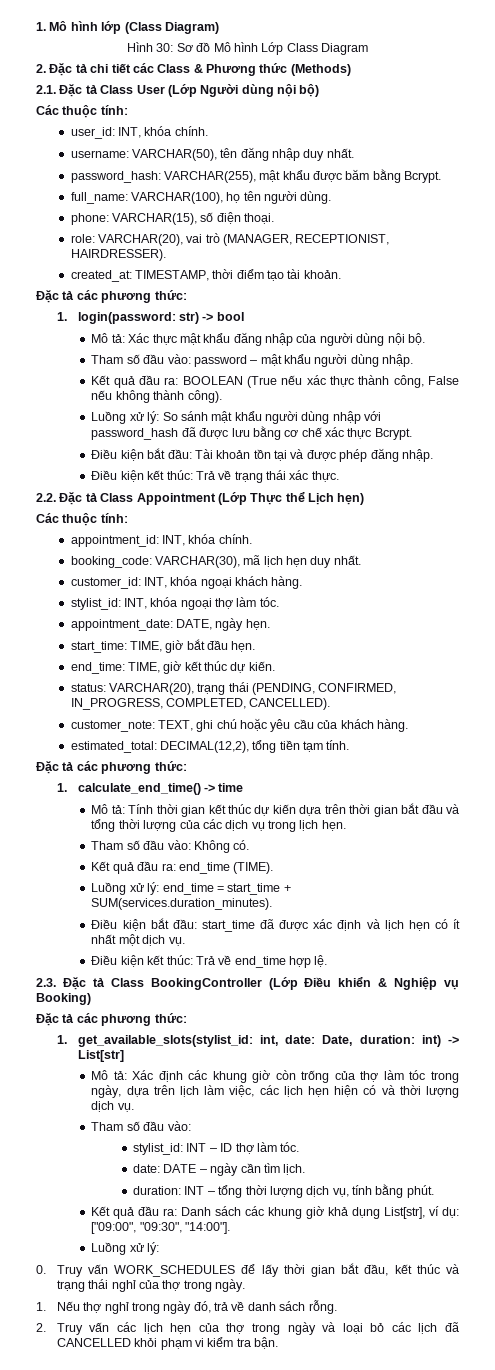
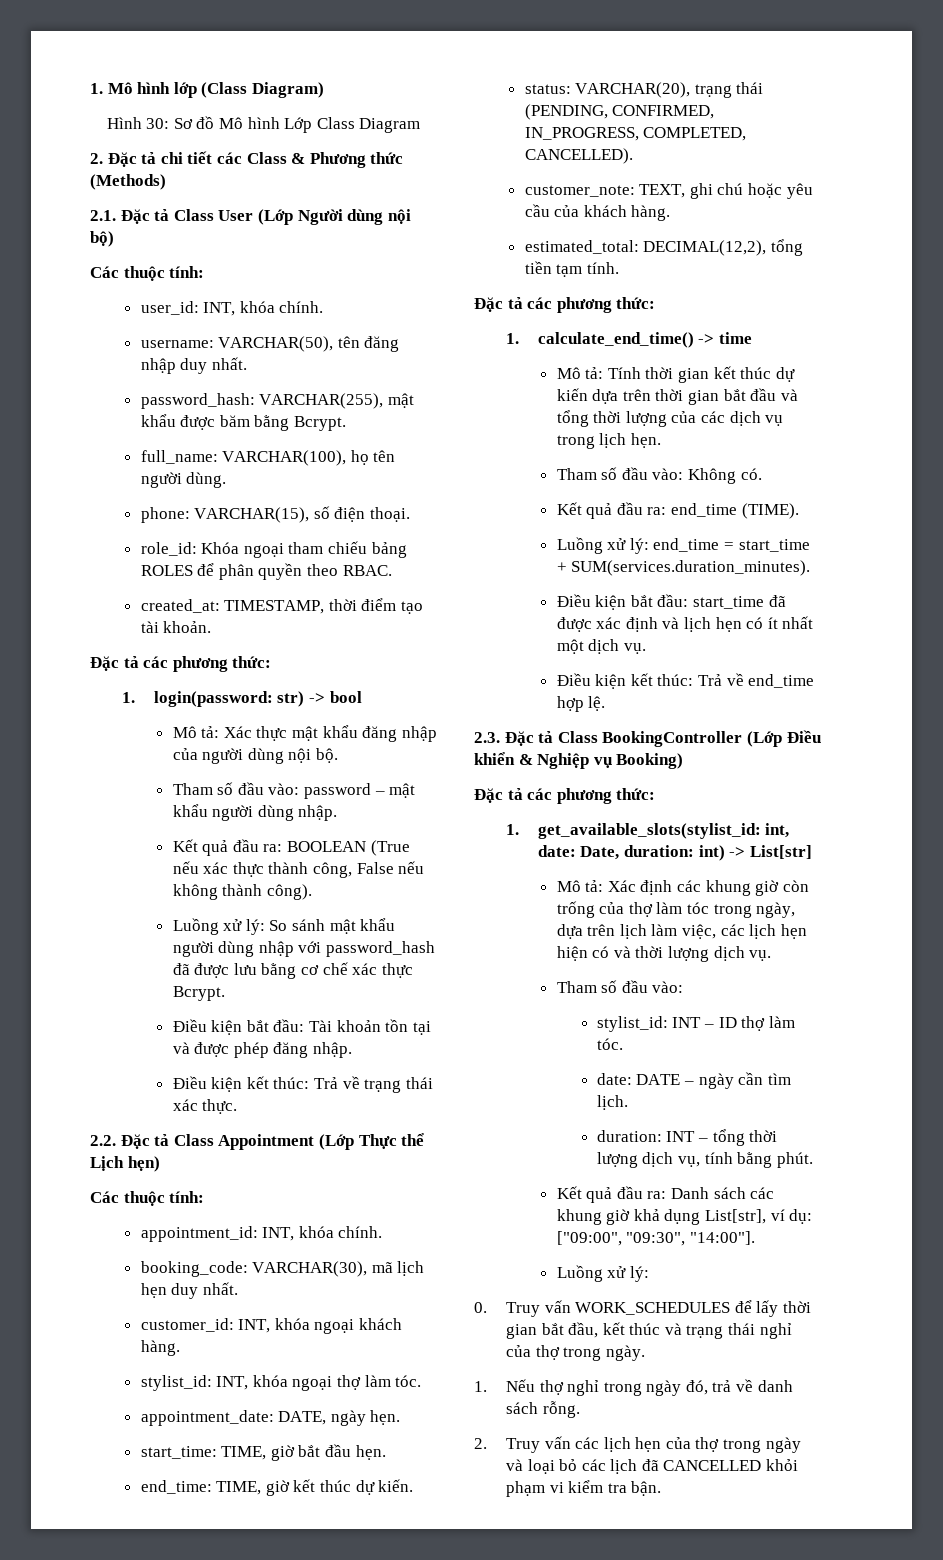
- role: VARCHAR(20), vai trò (MANAGER, RECEPTIONIST, HAIRDRESSER).
+ role_id: Khóa ngoại tham chiếu bảng ROLES để phân quyền theo RBAC.

